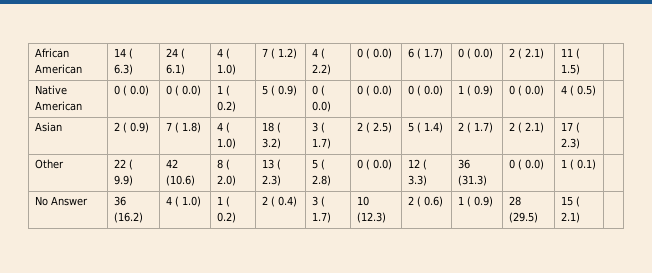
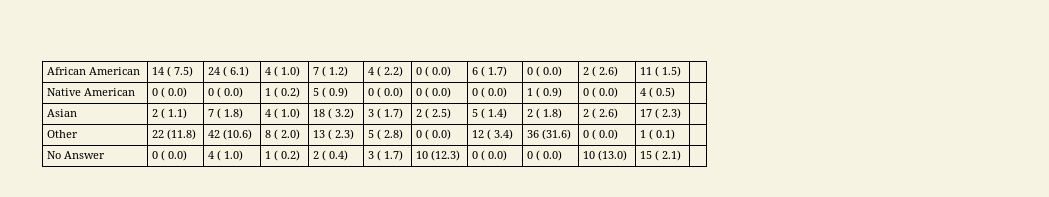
- African American | 14 ( 6.3) | 24 ( 6.1) | 4 ( 1.0) | 7 ( 1.2) | 4 ( 2.2) | 0 ( 0.0) | 6 ( 1.7) | 0 ( 0.0) | 2 ( 2.1) | 11 ( 1.5) |
+ African American | 14 ( 7.5) | 24 ( 6.1) | 4 ( 1.0) | 7 ( 1.2) | 4 ( 2.2) | 0 ( 0.0) | 6 ( 1.7) | 0 ( 0.0) | 2 ( 2.6) | 11 ( 1.5) |
- Asian | 2 ( 0.9) | 7 ( 1.8) | 4 ( 1.0) | 18 ( 3.2) | 3 ( 1.7) | 2 ( 2.5) | 5 ( 1.4) | 2 ( 1.7) | 2 ( 2.1) | 17 ( 2.3) |
+ Asian | 2 ( 1.1) | 7 ( 1.8) | 4 ( 1.0) | 18 ( 3.2) | 3 ( 1.7) | 2 ( 2.5) | 5 ( 1.4) | 2 ( 1.8) | 2 ( 2.6) | 17 ( 2.3) |
- Other | 22 ( 9.9) | 42 (10.6) | 8 ( 2.0) | 13 ( 2.3) | 5 ( 2.8) | 0 ( 0.0) | 12 ( 3.3) | 36 (31.3) | 0 ( 0.0) | 1 ( 0.1) |
+ Other | 22 (11.8) | 42 (10.6) | 8 ( 2.0) | 13 ( 2.3) | 5 ( 2.8) | 0 ( 0.0) | 12 ( 3.4) | 36 (31.6) | 0 ( 0.0) | 1 ( 0.1) |
- No Answer | 36 (16.2) | 4 ( 1.0) | 1 ( 0.2) | 2 ( 0.4) | 3 ( 1.7) | 10 (12.3) | 2 ( 0.6) | 1 ( 0.9) | 28 (29.5) | 15 ( 2.1) |
+ No Answer | 0 ( 0.0) | 4 ( 1.0) | 1 ( 0.2) | 2 ( 0.4) | 3 ( 1.7) | 10 (12.3) | 0 ( 0.0) | 0 ( 0.0) | 10 (13.0) | 15 ( 2.1) |

